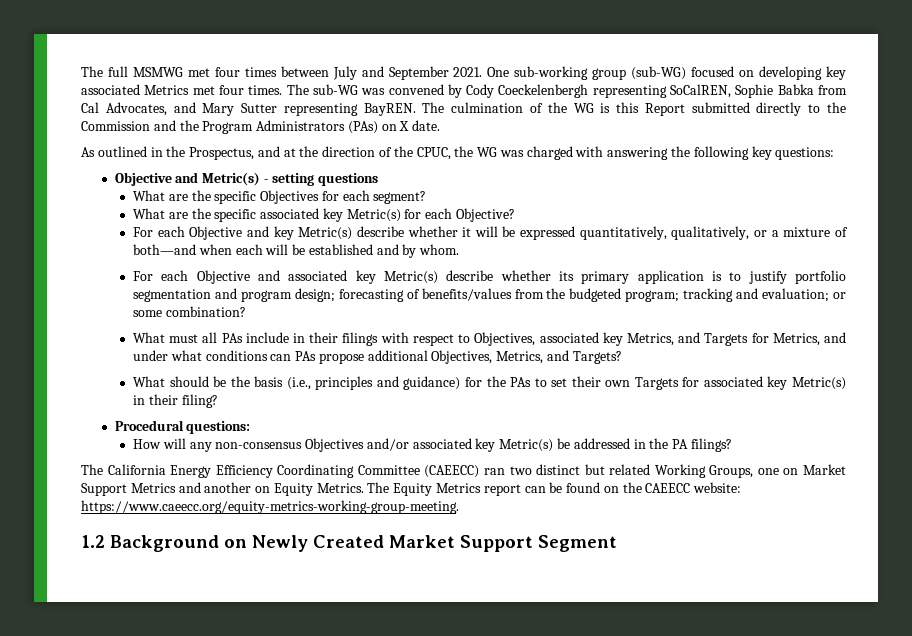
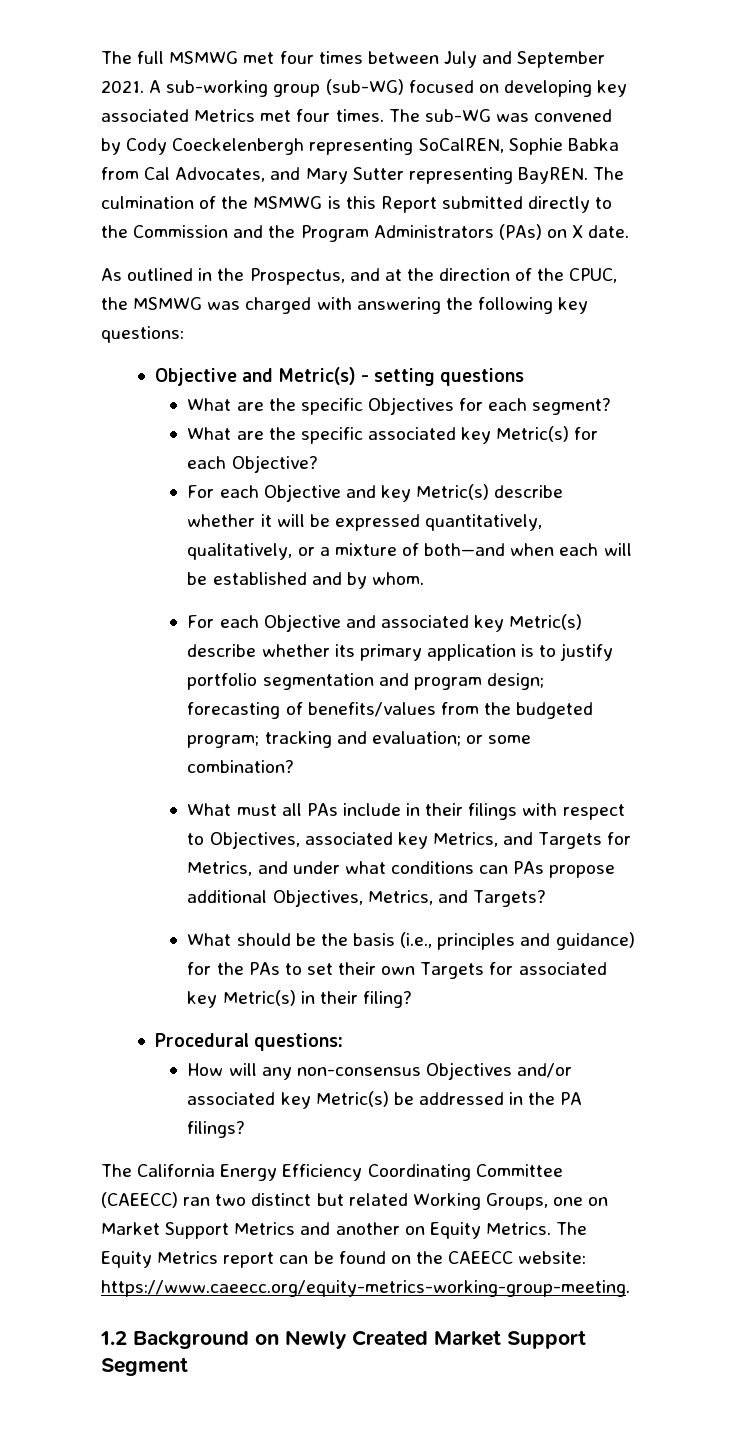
- One sub-working group (sub-WG) focused on developing key associated Metrics met four times.
+ A sub-working group (sub-WG) focused on developing key associated Metrics met four times.
- The culmination of the WG is this Report submitted directly to the Commission and the Program Administrators (PAs) on X date.
+ The culmination of the MSMWG is this Report submitted directly to the Commission and the Program Administrators (PAs) on X date.
- As outlined in the Prospectus, and at the direction of the CPUC, the WG was charged with answering the following key questions:
+ As outlined in the Prospectus, and at the direction of the CPUC, the MSMWG was charged with answering the following key questions:

